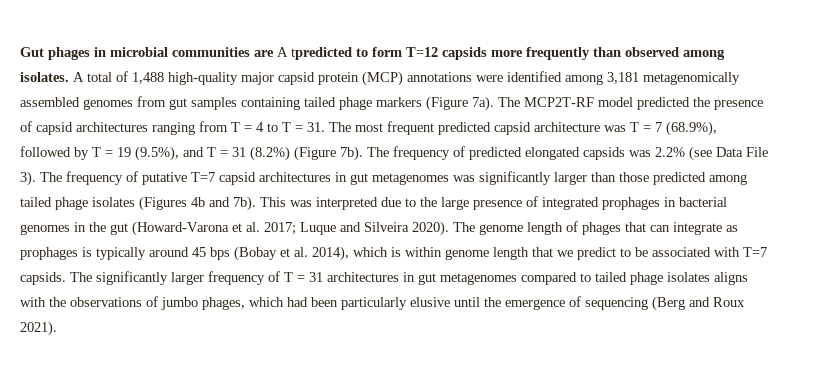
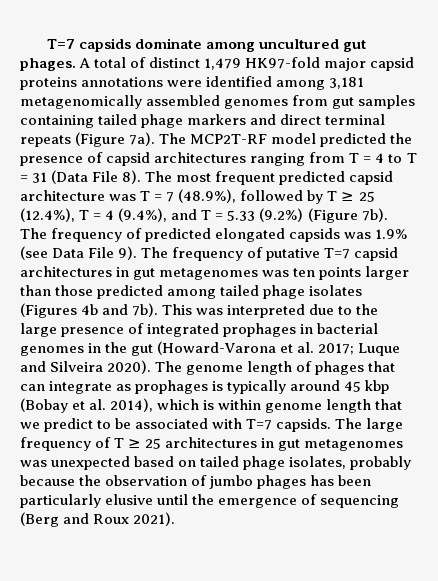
- Gut phages in microbial communities are A tpredicted to form T=12 capsids more frequently than observed among isolates. A total of 1,488 high-quality major capsid protein (MCP) annotations were identified among 3,181 metagenomically assembled genomes from gut samples containing tailed phage markers (Figure 7a).
+ T=7 capsids dominate among uncultured gut phages. A total of distinct 1,479 HK97-fold major capsid proteins annotations were identified among 3,181 metagenomically assembled genomes from gut samples containing tailed phage markers and direct terminal repeats (Figure 7a).
- The MCP2T-RF model predicted the presence of capsid architectures ranging from T = 4 to T = 31. The most frequent predicted capsid architecture was T = 7 (68.9%), followed by T = 19 (9.5%), and T = 31 (8.2%) (Figure 7b).
+ The MCP2T-RF model predicted the presence of capsid architectures ranging from T = 4 to T = 31 (Data File 8). The most frequent predicted capsid architecture was T = 7 (48.9%), followed by T ≥ 25 (12.4%), T = 4 (9.4%), and T = 5.33 (9.2%) (Figure 7b).
- The frequency of predicted elongated capsids was 2.2% (see Data File 3).
+ The frequency of predicted elongated capsids was 1.9% (see Data File 9).
- The frequency of putative T=7 capsid architectures in gut metagenomes was significantly larger than those predicted among tailed phage isolates (Figures 4b and 7b).
+ The frequency of putative T=7 capsid architectures in gut metagenomes was ten points larger than those predicted among tailed phage isolates (Figures 4b and 7b).
- The genome length of phages that can integrate as prophages is typically around 45 bps (Bobay et al. 2014), which is within genome length that we predict to be associated with T=7 capsids.
+ The genome length of phages that can integrate as prophages is typically around 45 kbp (Bobay et al. 2014), which is within genome length that we predict to be associated with T=7 capsids.
- The significantly larger frequency of T = 31 architectures in gut metagenomes compared to tailed phage isolates aligns with the observations of jumbo phages, which had been particularly elusive until the emergence of sequencing (Berg and Roux 2021).
+ The large frequency of T ≥ 25 architectures in gut metagenomes was unexpected based on tailed phage isolates, probably because the observation of jumbo phages has been particularly elusive until the emergence of sequencing (Berg and Roux 2021).

